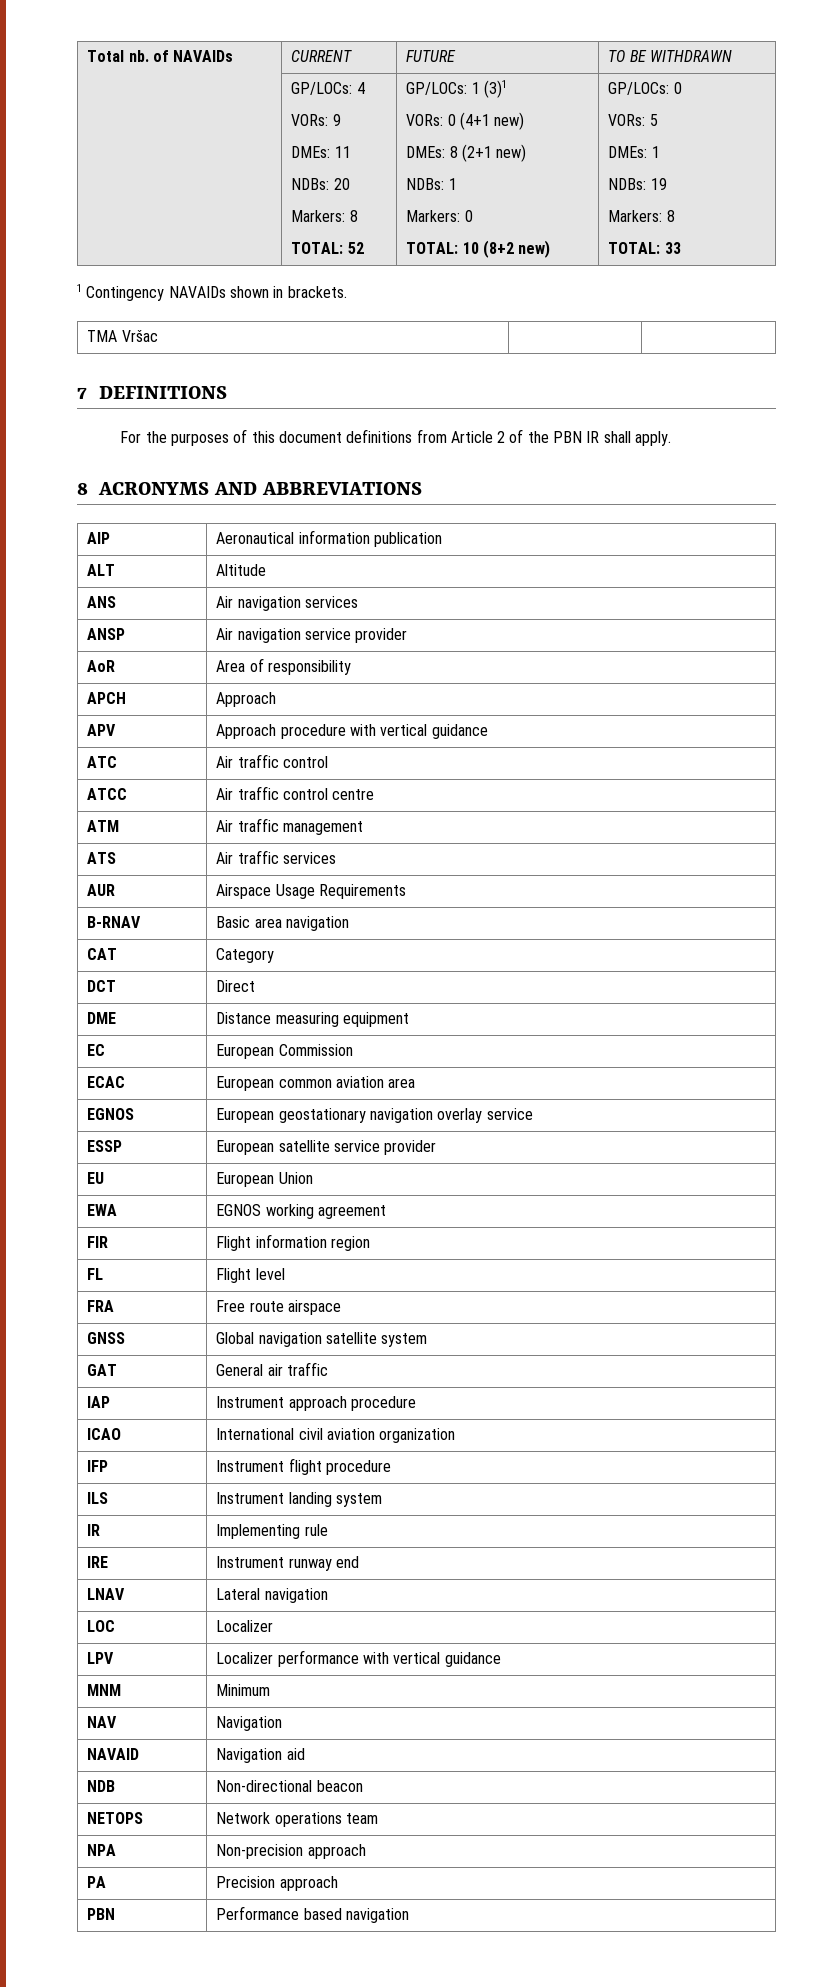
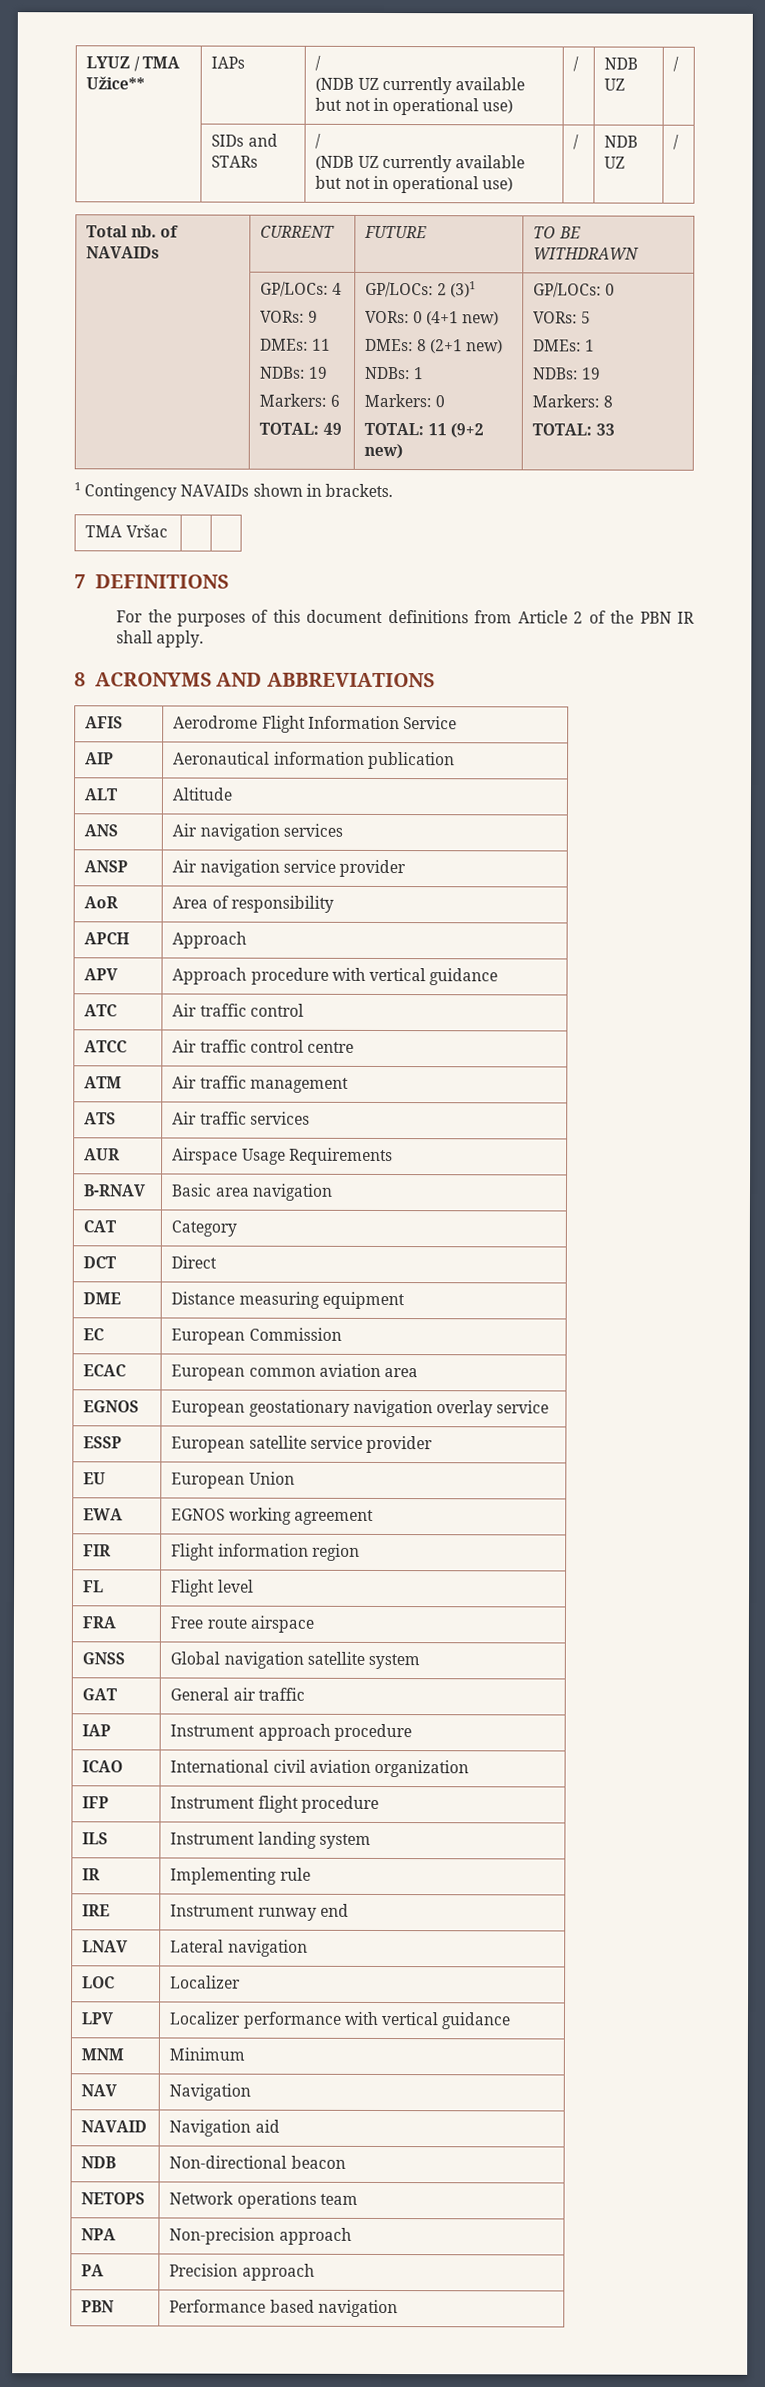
+ LYUZ / TMA Užice** | IAPs | /
+ (NDB UZ currently available but not in operational use) | / | NDB UZ | /
+ | SIDs and STARs | /
+ (NDB UZ currently available but not in operational use) | / | NDB UZ | /
  DMEs: 11
- NDBs: 20
- Markers: 8
- TOTAL: 52 | GP/LOCs: 1 (3)1
+ NDBs: 19
+ Markers: 6
+ TOTAL: 49 | GP/LOCs: 2 (3)1
- TOTAL: 10 (8+2 new)
+ TOTAL: 11 (9+2 new)
+ AFIS | Aerodrome Flight Information Service

